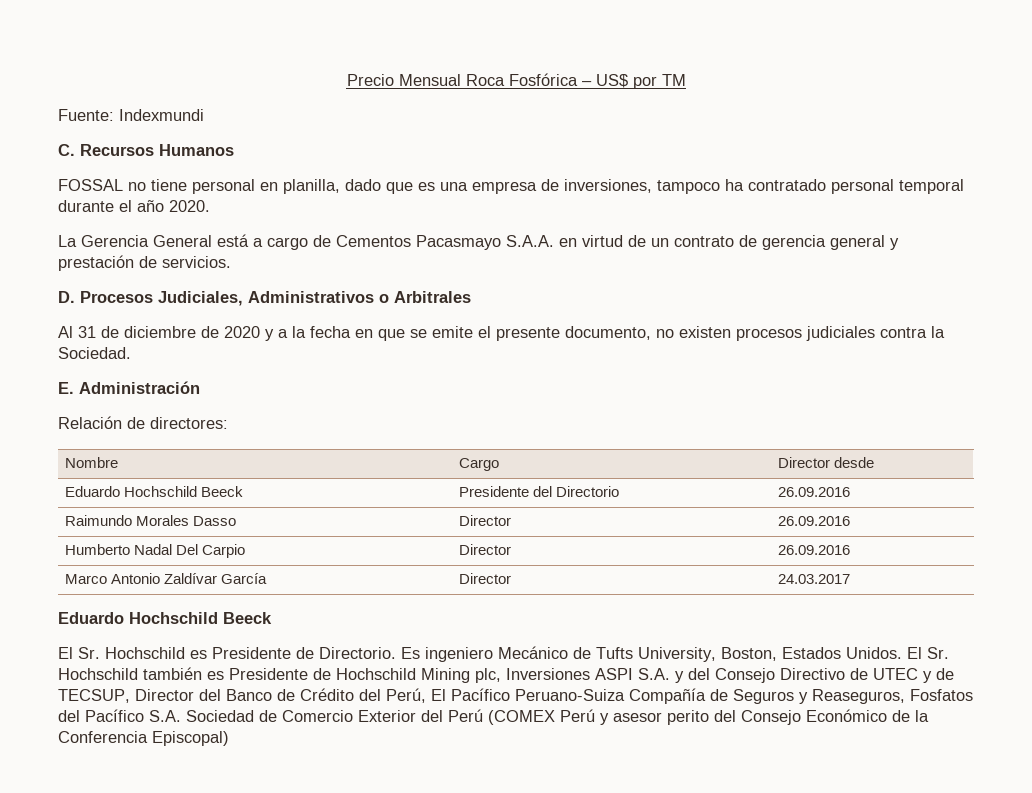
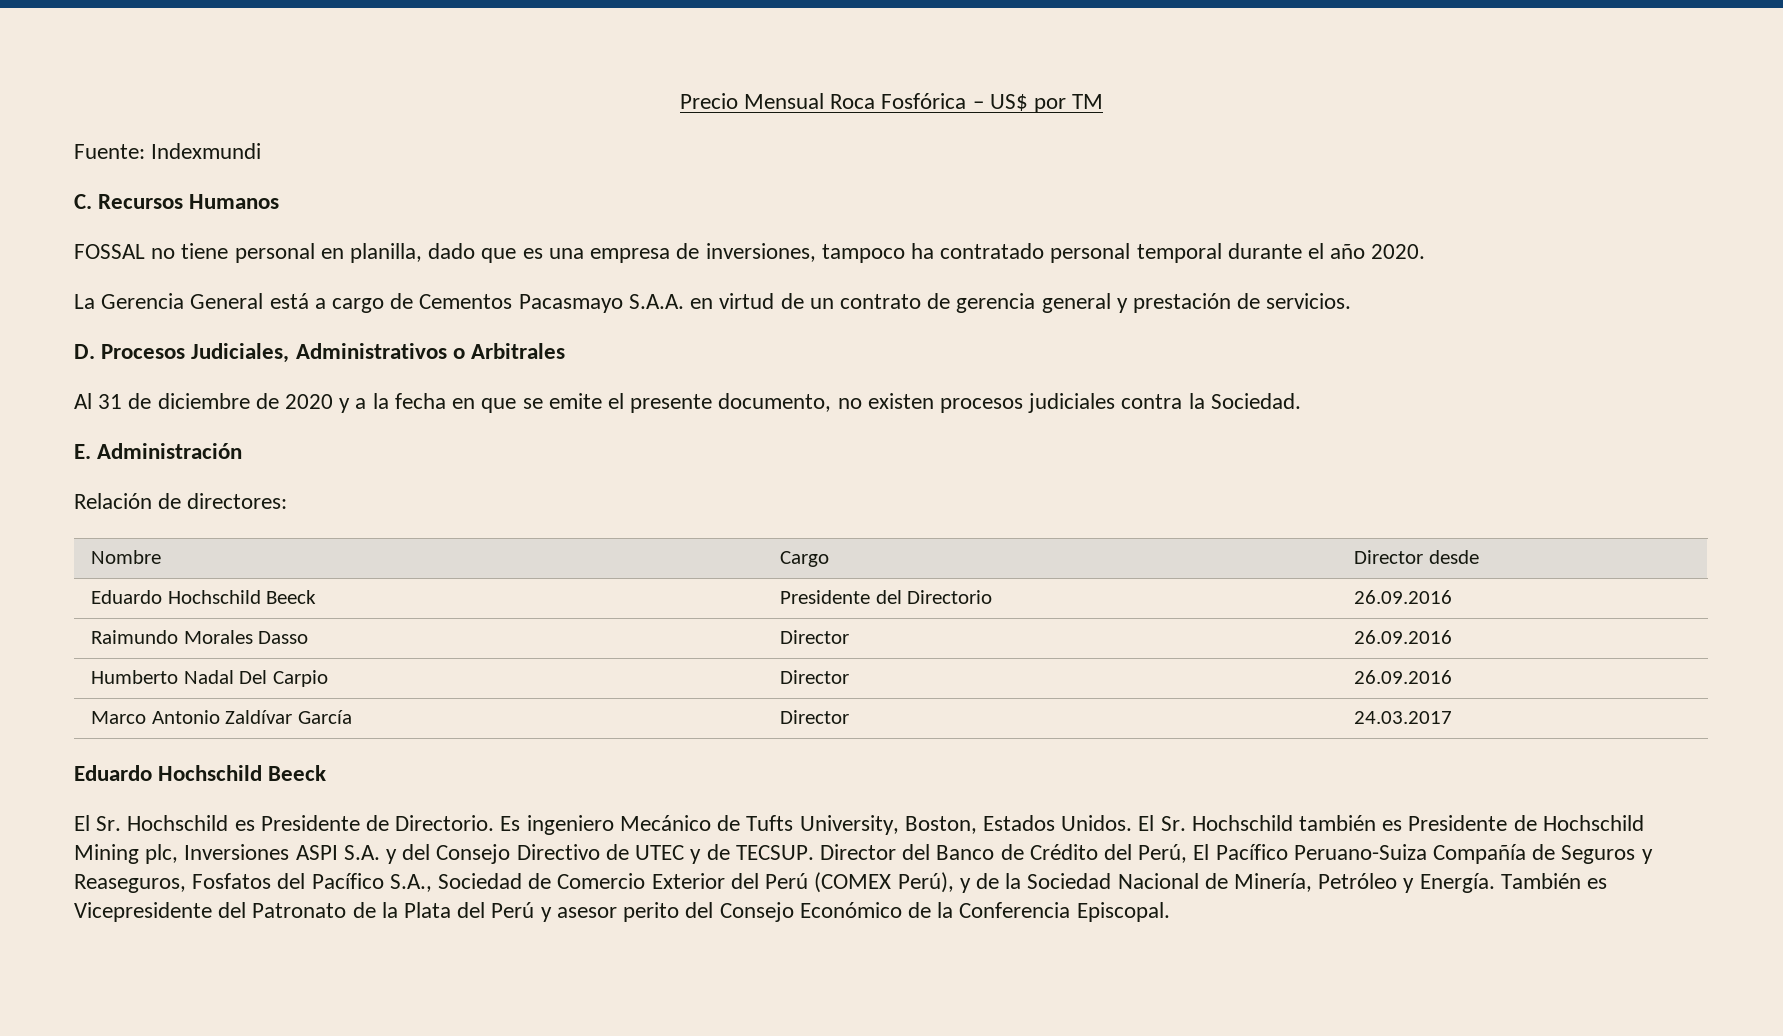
- El Sr. Hochschild también es Presidente de Hochschild Mining plc, Inversiones ASPI S.A. y del Consejo Directivo de UTEC y de TECSUP, Director del Banco de Crédito del Perú, El Pacífico Peruano-Suiza Compañía de Seguros y Reaseguros, Fosfatos del Pacífico S.A. Sociedad de Comercio Exterior del Perú (COMEX Perú y asesor perito del Consejo Económico de la Conferencia Episcopal)
+ El Sr. Hochschild también es Presidente de Hochschild Mining plc, Inversiones ASPI S.A. y del Consejo Directivo de UTEC y de TECSUP. Director del Banco de Crédito del Perú, El Pacífico Peruano-Suiza Compañía de Seguros y Reaseguros, Fosfatos del Pacífico S.A., Sociedad de Comercio Exterior del Perú (COMEX Perú), y de la Sociedad Nacional de Minería, Petróleo y Energía. También es Vicepresidente del Patronato de la Plata del Perú y asesor perito del Consejo Económico de la Conferencia Episcopal.

